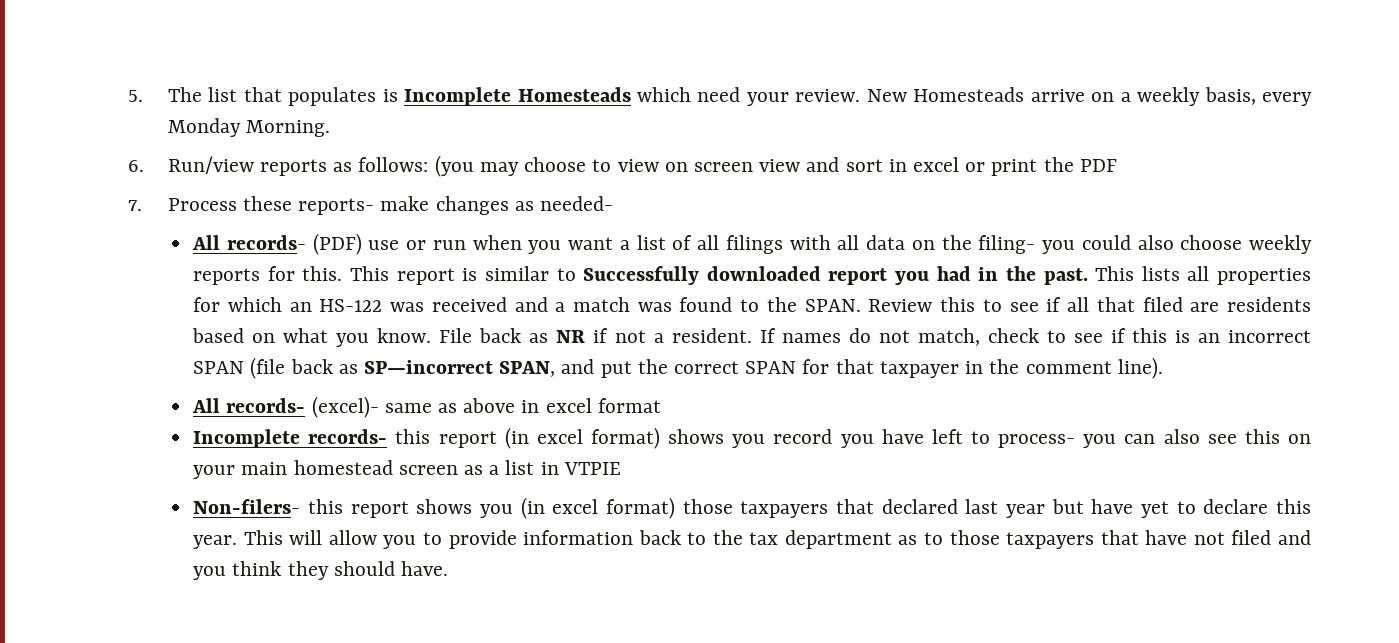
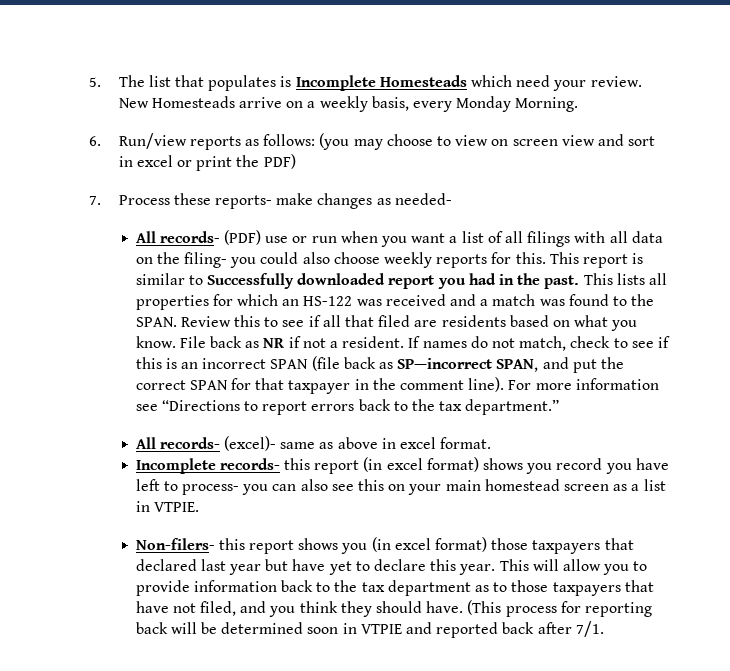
- 6. Run/view reports as follows: (you may choose to view on screen view and sort in excel or print the PDF
+ 6. Run/view reports as follows: (you may choose to view on screen view and sort in excel or print the PDF)
+ For more information see “Directions to report errors back to the tax department.”
- All records- (excel)- same as above in excel format
+ All records- (excel)- same as above in excel format.
- Incomplete records- this report (in excel format) shows you record you have left to process- you can also see this on your main homestead screen as a list in VTPIE
+ Incomplete records- this report (in excel format) shows you record you have left to process- you can also see this on your main homestead screen as a list in VTPIE.
- This will allow you to provide information back to the tax department as to those taxpayers that have not filed and you think they should have.
+ This will allow you to provide information back to the tax department as to those taxpayers that have not filed, and you think they should have.
+ (This process for reporting back will be determined soon in VTPIE and reported back after 7/1.

